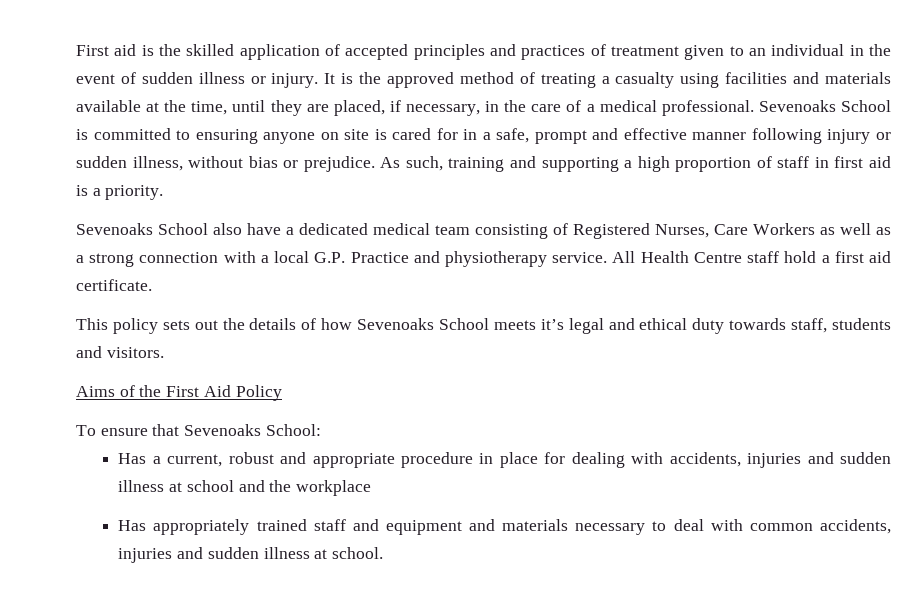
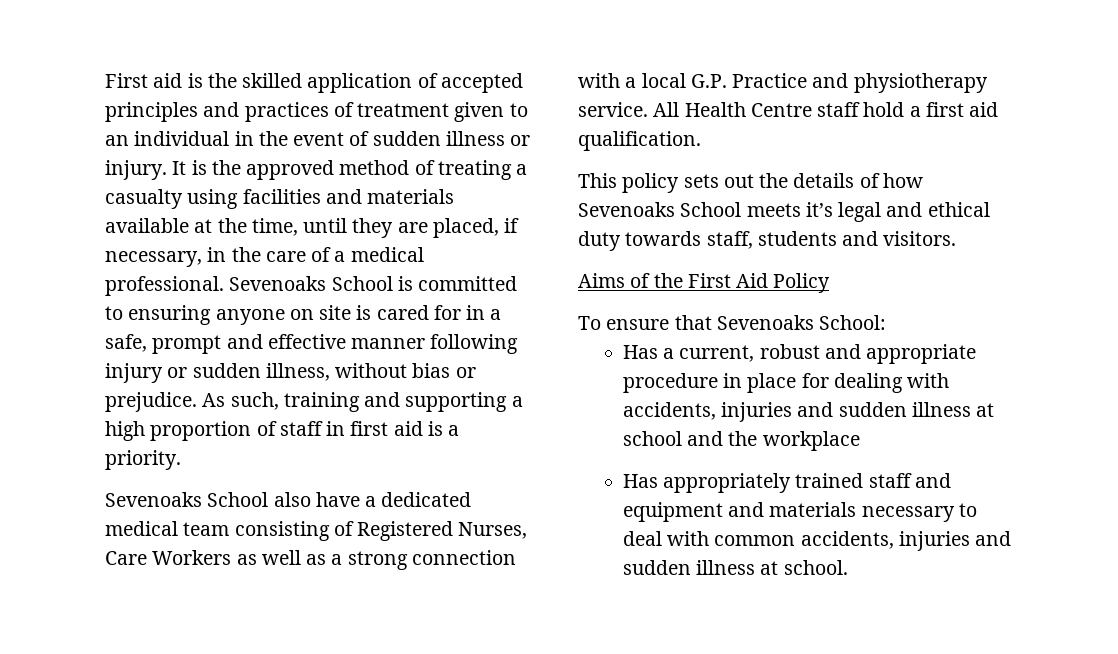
- All Health Centre staff hold a first aid certificate.
+ All Health Centre staff hold a first aid qualification.

